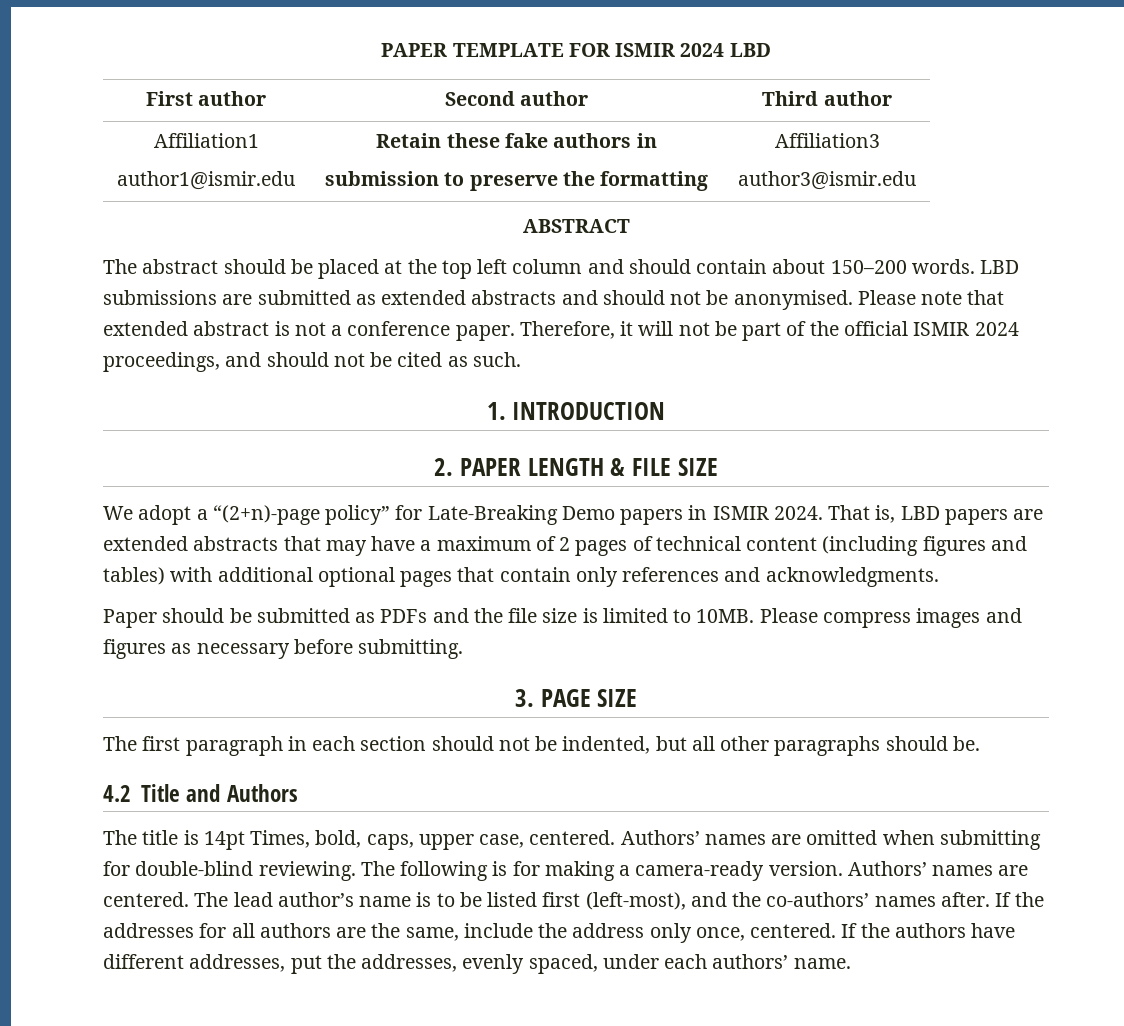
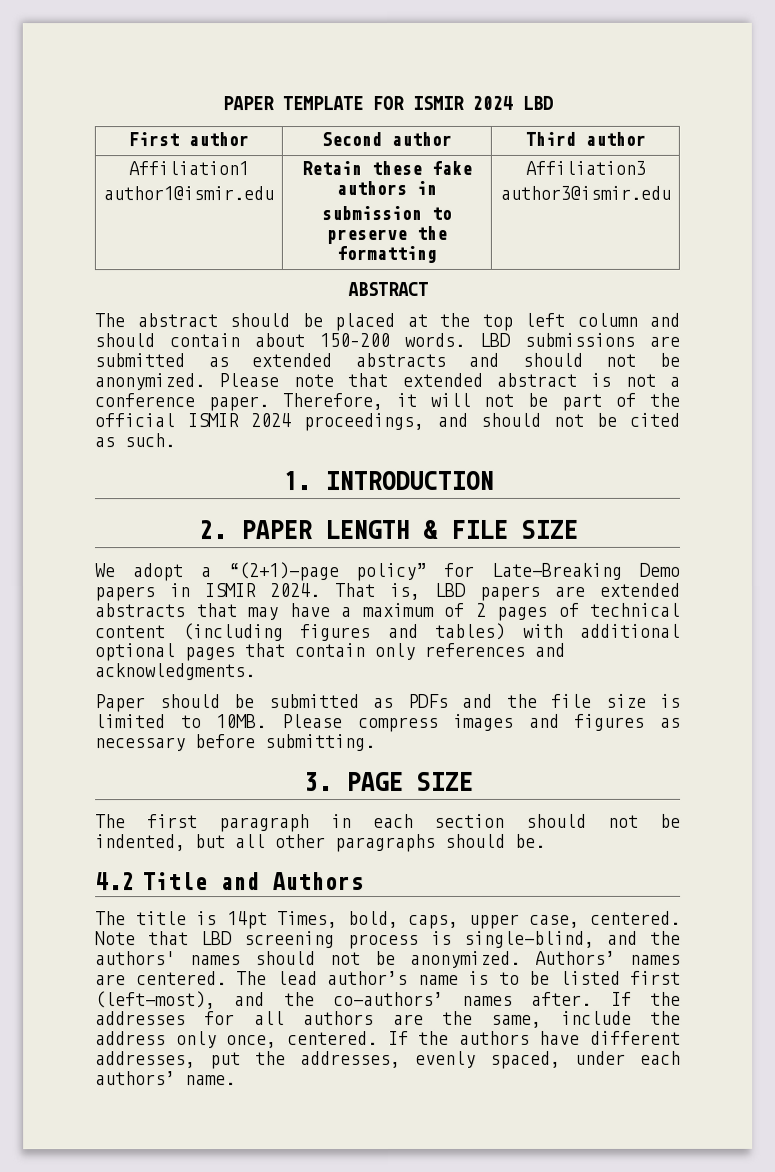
- LBD submissions are submitted as extended abstracts and should not be anonymised.
+ LBD submissions are submitted as extended abstracts and should not be anonymized.
- We adopt a “(2+n)-page policy” for Late-Breaking Demo papers in ISMIR 2024.
+ We adopt a “(2+1)-page policy” for Late-Breaking Demo papers in ISMIR 2024.
- Authors’ names are omitted when submitting for double-blind reviewing. The following is for making a camera-ready version.
+ Note that LBD screening process is single-blind, and the authors' names should not be anonymized.

